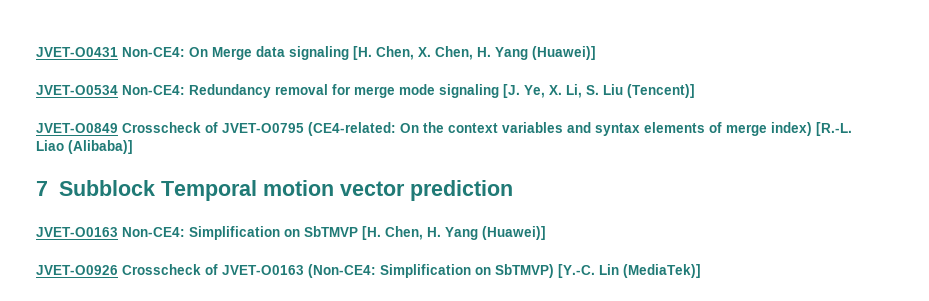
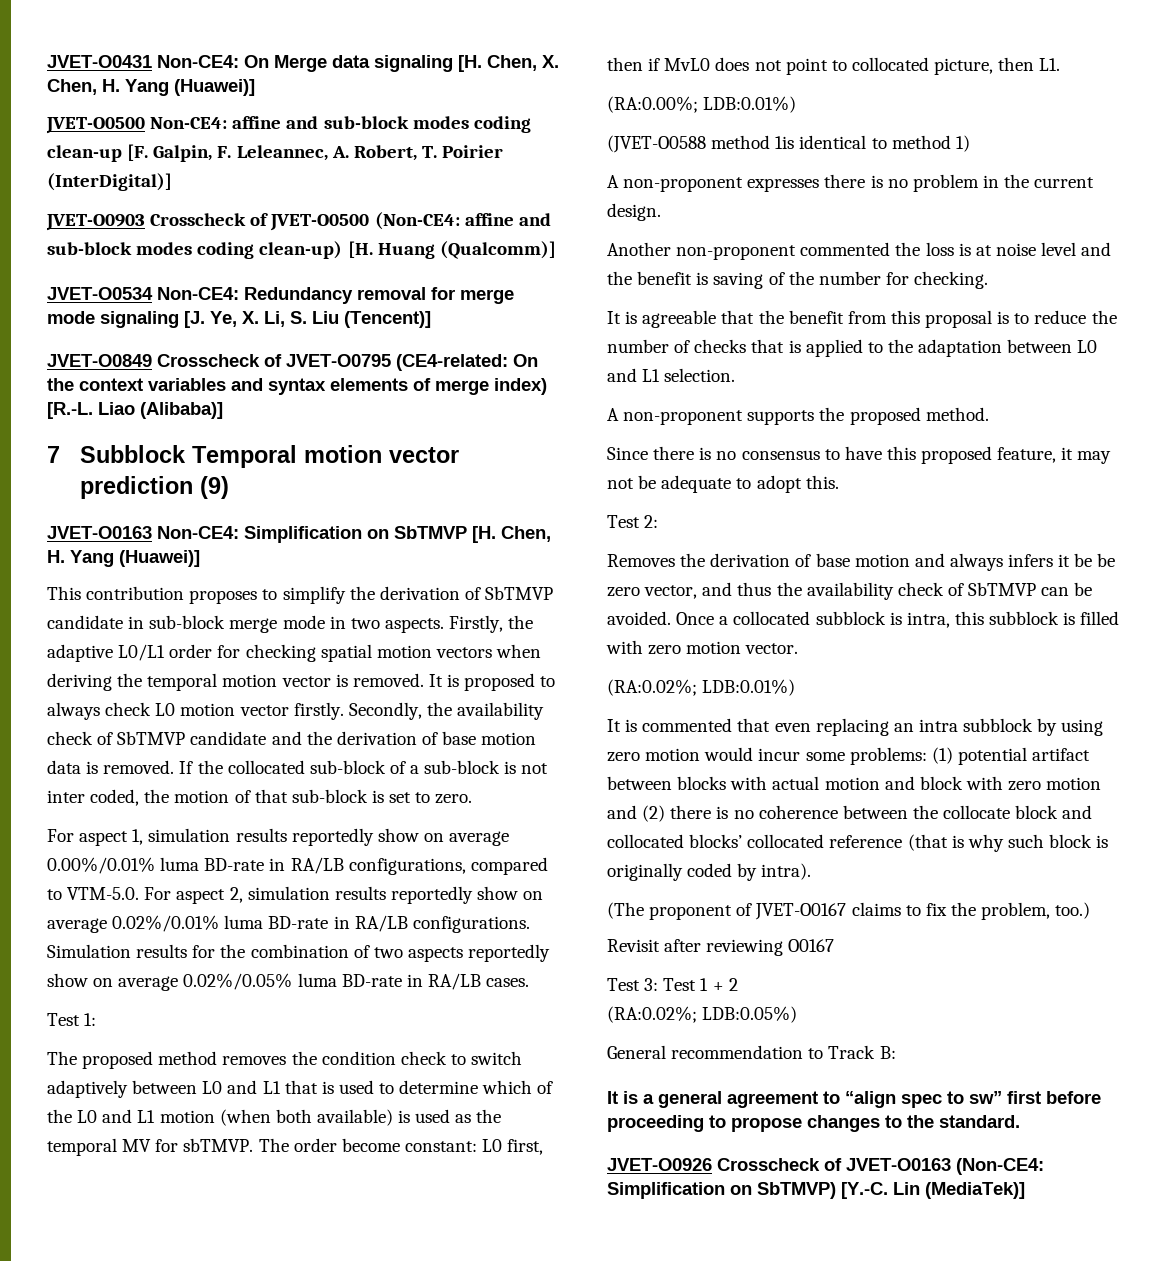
+ JVET-O0500 Non-CE4: affine and sub-block modes coding clean-up [F. Galpin, F. Leleannec, A. Robert, T. Poirier (InterDigital)]
+ JVET-O0903 Crosscheck of JVET-O0500 (Non-CE4: affine and sub-block modes coding clean-up) [H. Huang (Qualcomm)]
- 7 Subblock Temporal motion vector prediction
+ 7 Subblock Temporal motion vector prediction (9)
+ This contribution proposes to simplify the derivation of SbTMVP candidate in sub-block merge mode in two aspects. Firstly, the adaptive L0/L1 order for checking spatial motion vectors when deriving the temporal motion vector is removed. It is proposed to always check L0 motion vector firstly. Secondly, the availability check of SbTMVP candidate and the derivation of base motion data is removed. If the collocated sub-block of a sub-block is not inter coded, the motion of that sub-block is set to zero.
+ For aspect 1, simulation results reportedly show on average 0.00%/0.01% luma BD-rate in RA/LB configurations, compared to VTM-5.0. For aspect 2, simulation results reportedly show on average 0.02%/0.01% luma BD-rate in RA/LB configurations. Simulation results for the combination of two aspects reportedly show on average 0.02%/0.05% luma BD-rate in RA/LB cases.
+ Test 1:
+ The proposed method removes the condition check to switch adaptively between L0 and L1 that is used to determine which of the L0 and L1 motion (when both available) is used as the temporal MV for sbTMVP. The order become constant: L0 first, then if MvL0 does not point to collocated picture, then L1.
+ (RA:0.00%; LDB:0.01%)
+ (JVET-O0588 method 1is identical to method 1)
+ A non-proponent expresses there is no problem in the current design.
+ Another non-proponent commented the loss is at noise level and the benefit is saving of the number for checking.
+ It is agreeable that the benefit from this proposal is to reduce the number of checks that is applied to the adaptation between L0 and L1 selection.
+ A non-proponent supports the proposed method.
+ Since there is no consensus to have this proposed feature, it may not be adequate to adopt this.
+ Test 2:
+ Removes the derivation of base motion and always infers it be be zero vector, and thus the availability check of SbTMVP can be avoided. Once a collocated subblock is intra, this subblock is filled with zero motion vector.
+ (RA:0.02%; LDB:0.01%)
+ It is commented that even replacing an intra subblock by using zero motion would incur some problems: (1) potential artifact between blocks with actual motion and block with zero motion and (2) there is no coherence between the collocate block and collocated blocks’ collocated reference (that is why such block is originally coded by intra).
+ (The proponent of JVET-O0167 claims to fix the problem, too.)
+ Revisit after reviewing O0167
+ Test 3: Test 1 + 2
+ (RA:0.02%; LDB:0.05%)
+ General recommendation to Track B:
+ It is a general agreement to “align spec to sw” first before proceeding to propose changes to the standard.

